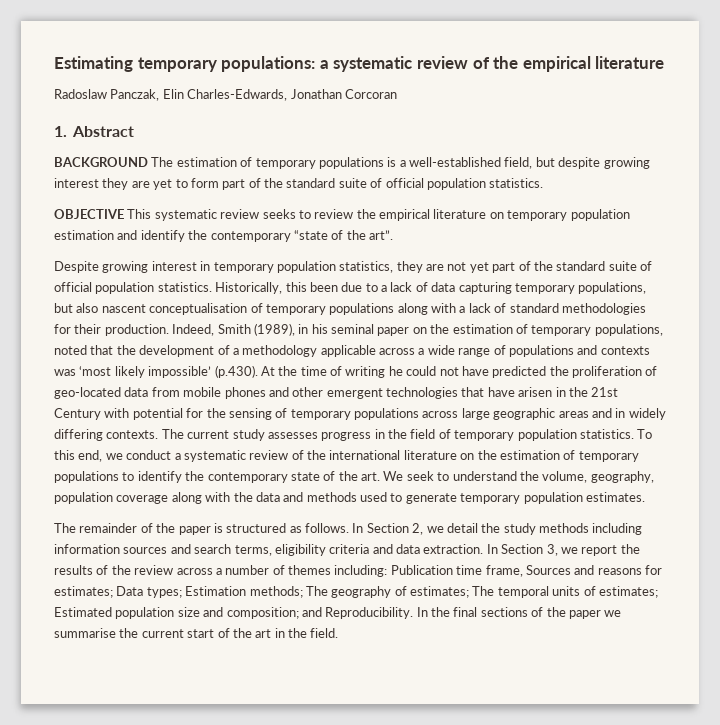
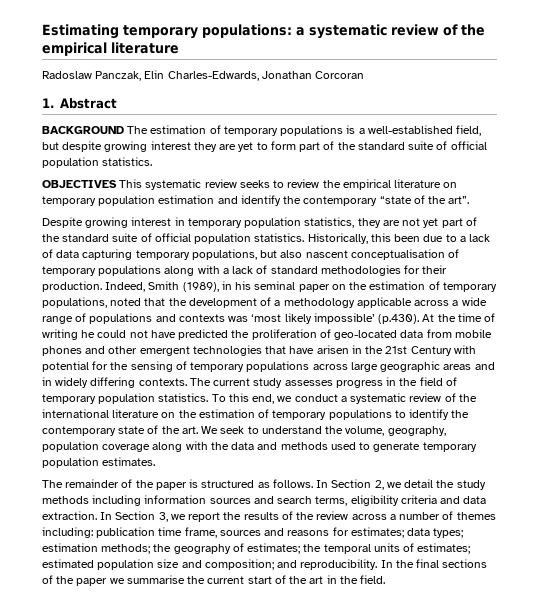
- OBJECTIVE This systematic review seeks to review the empirical literature on temporary population estimation and identify the contemporary “state of the art”.
+ OBJECTIVES This systematic review seeks to review the empirical literature on temporary population estimation and identify the contemporary “state of the art”.
- In Section 3, we report the results of the review across a number of themes including: Publication time frame, Sources and reasons for estimates; Data types; Estimation methods; The geography of estimates; The temporal units of estimates; Estimated population size and composition; and Reproducibility.
+ In Section 3, we report the results of the review across a number of themes including: publication time frame, sources and reasons for estimates; data types; estimation methods; the geography of estimates; the temporal units of estimates; estimated population size and composition; and reproducibility.

